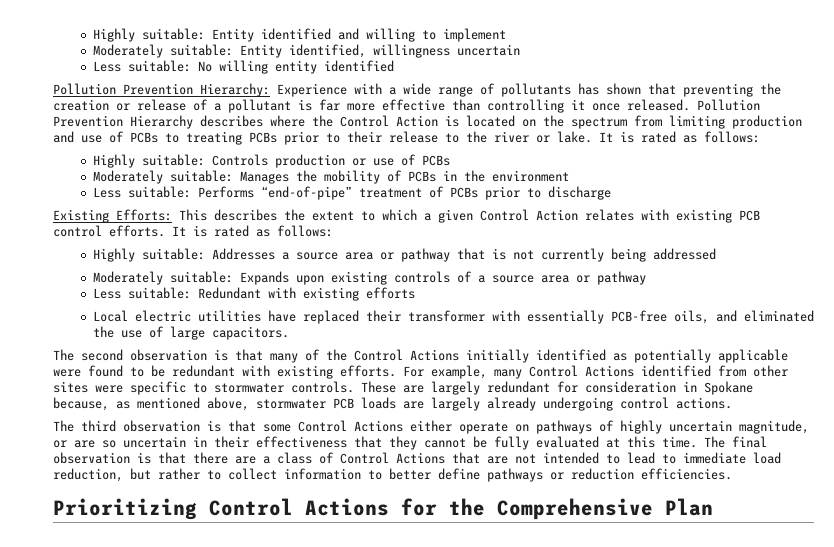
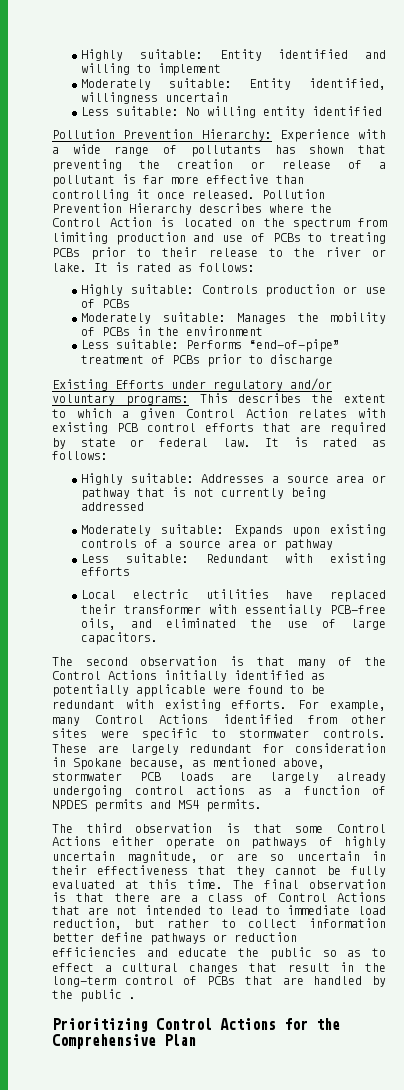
- Existing Efforts: This describes the extent to which a given Control Action relates with existing PCB control efforts.
+ Existing Efforts under regulatory and/or voluntary programs: This describes the extent to which a given Control Action relates with existing PCB control efforts that are required by state or federal law.
- These are largely redundant for consideration in Spokane because, as mentioned above, stormwater PCB loads are largely already undergoing control actions.
+ These are largely redundant for consideration in Spokane because, as mentioned above, stormwater PCB loads are largely already undergoing control actions as a function of NPDES permits and MS4 permits.
- The final observation is that there are a class of Control Actions that are not intended to lead to immediate load reduction, but rather to collect information to better define pathways or reduction efficiencies.
+ The final observation is that there are a class of Control Actions that are not intended to lead to immediate load reduction, but rather to collect information better define pathways or reduction efficiencies and educate the public so as to effect a cultural changes that result in the long-term control of PCBs that are handled by the public .

